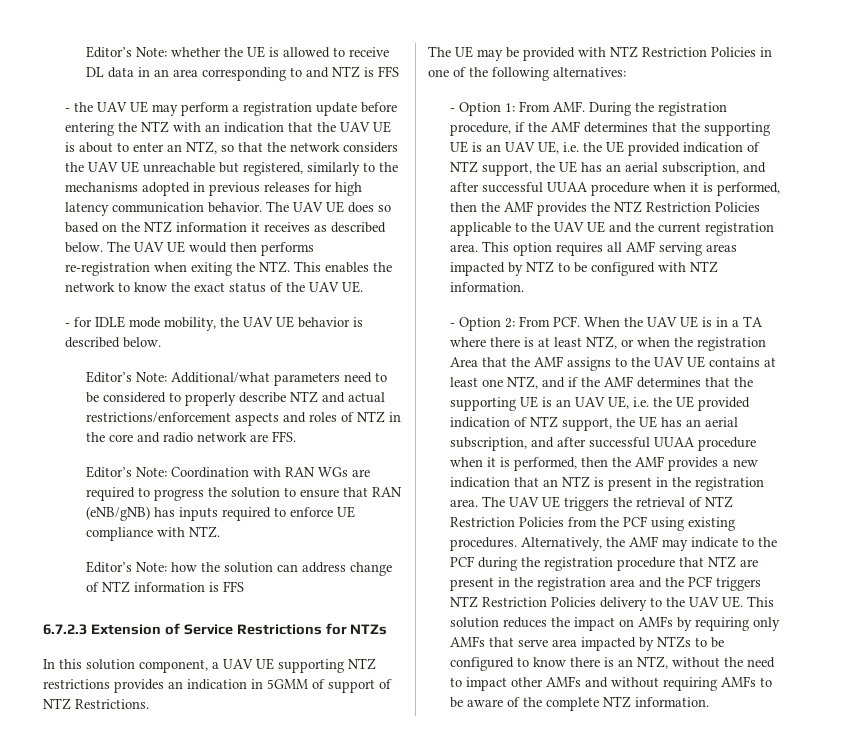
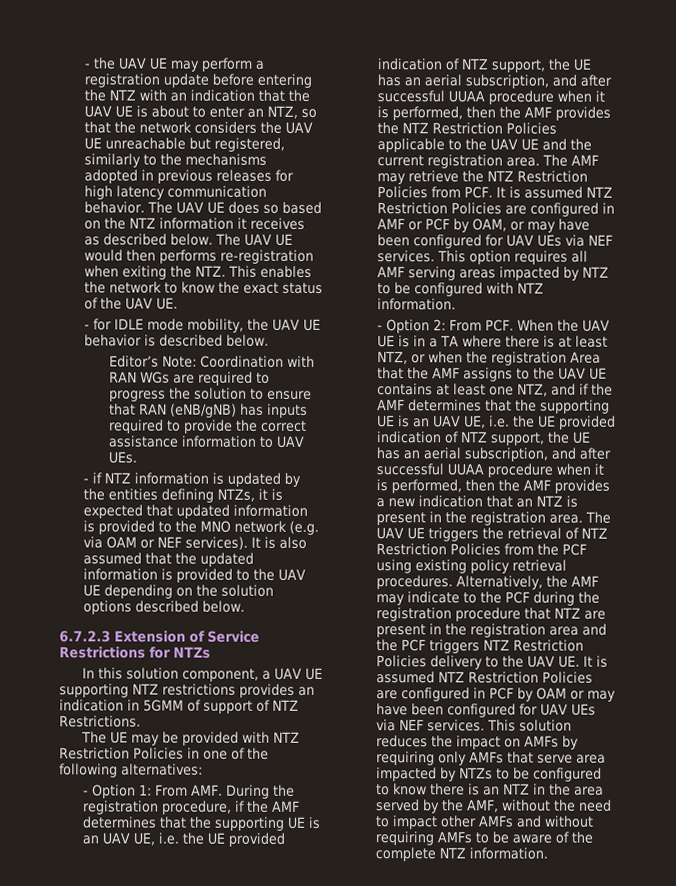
- Editor’s Note: whether the UE is allowed to receive DL data in an area corresponding to and NTZ is FFS
- Editor’s Note: Additional/what parameters need to be considered to properly describe NTZ and actual restrictions/enforcement aspects and roles of NTZ in the core and radio network are FFS.
- Editor’s Note: Coordination with RAN WGs are required to progress the solution to ensure that RAN (eNB/gNB) has inputs required to enforce UE compliance with NTZ.
- Editor’s Note: how the solution can address change of NTZ information is FFS
+ Editor’s Note: Coordination with RAN WGs are required to progress the solution to ensure that RAN (eNB/gNB) has inputs required to provide the correct assistance information to UAV UEs.
+ - if NTZ information is updated by the entities defining NTZs, it is expected that updated information is provided to the MNO network (e.g. via OAM or NEF services). It is also assumed that the updated information is provided to the UAV UE depending on the solution options described below.
+ The AMF may retrieve the NTZ Restriction Policies from PCF. It is assumed NTZ Restriction Policies are configured in AMF or PCF by OAM, or may have been configured for UAV UEs via NEF services.
- The UAV UE triggers the retrieval of NTZ Restriction Policies from the PCF using existing procedures.
+ The UAV UE triggers the retrieval of NTZ Restriction Policies from the PCF using existing policy retrieval procedures.
- Alternatively, the AMF may indicate to the PCF during the registration procedure that NTZ are present in the registration area and the PCF triggers NTZ Restriction Policies delivery to the UAV UE. This solution reduces the impact on AMFs by requiring only AMFs that serve area impacted by NTZs to be configured to know there is an NTZ, without the need to impact other AMFs and without requiring AMFs to be aware of the complete NTZ information.
+ Alternatively, the AMF may indicate to the PCF during the registration procedure that NTZ are present in the registration area and the PCF triggers NTZ Restriction Policies delivery to the UAV UE. It is assumed NTZ Restriction Policies are configured in PCF by OAM or may have been configured for UAV UEs via NEF services. This solution reduces the impact on AMFs by requiring only AMFs that serve area impacted by NTZs to be configured to know there is an NTZ in the area served by the AMF, without the need to impact other AMFs and without requiring AMFs to be aware of the complete NTZ information.

